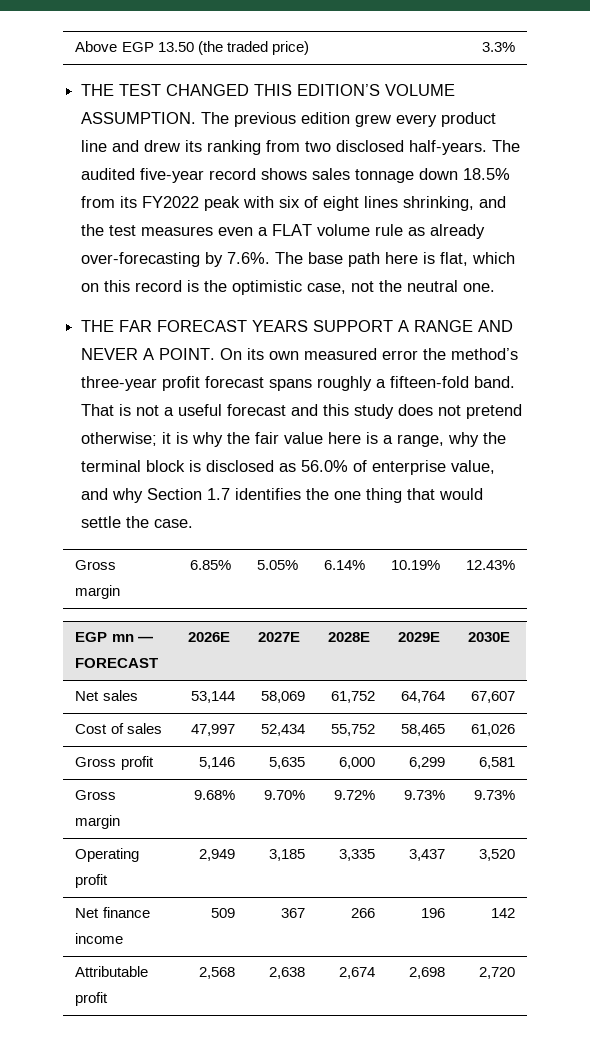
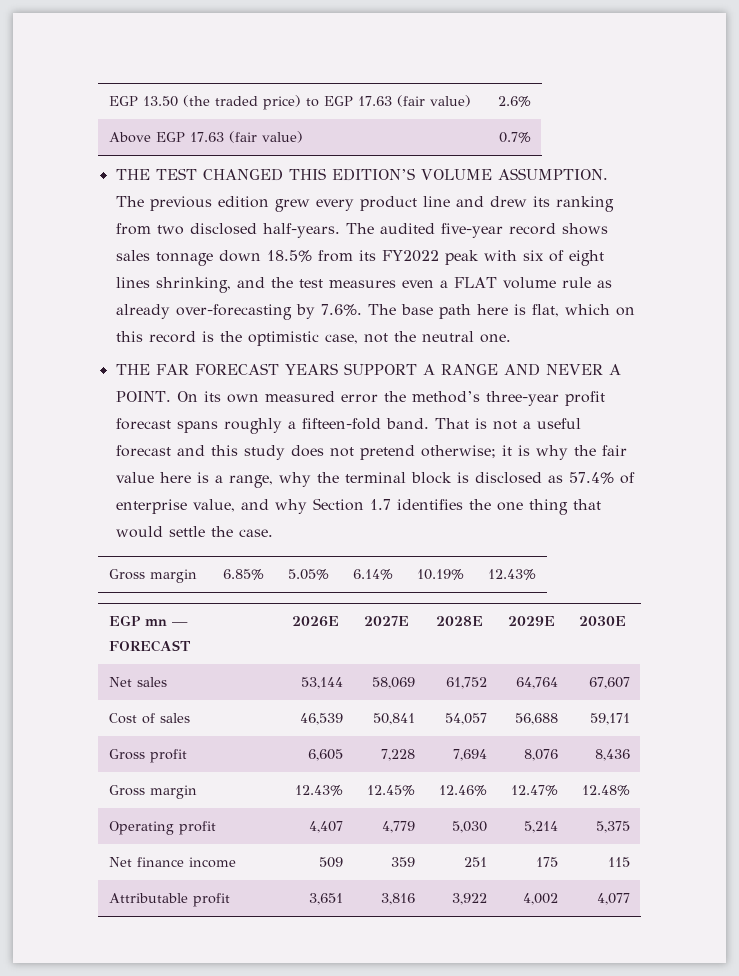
- Above EGP 13.50 (the traded price) | 3.3%
+ EGP 13.50 (the traded price) to EGP 17.63 (fair value) | 2.6%
+ Above EGP 17.63 (fair value) | 0.7%
- That is not a useful forecast and this study does not pretend otherwise; it is why the fair value here is a range, why the terminal block is disclosed as 56.0% of enterprise value, and why Section 1.7 identifies the one thing that would settle the case.
+ That is not a useful forecast and this study does not pretend otherwise; it is why the fair value here is a range, why the terminal block is disclosed as 57.4% of enterprise value, and why Section 1.7 identifies the one thing that would settle the case.
- Cost of sales | 47,997 | 52,434 | 55,752 | 58,465 | 61,026
- Gross profit | 5,146 | 5,635 | 6,000 | 6,299 | 6,581
- Gross margin | 9.68% | 9.70% | 9.72% | 9.73% | 9.73%
- Operating profit | 2,949 | 3,185 | 3,335 | 3,437 | 3,520
- Net finance income | 509 | 367 | 266 | 196 | 142
- Attributable profit | 2,568 | 2,638 | 2,674 | 2,698 | 2,720
+ Cost of sales | 46,539 | 50,841 | 54,057 | 56,688 | 59,171
+ Gross profit | 6,605 | 7,228 | 7,694 | 8,076 | 8,436
+ Gross margin | 12.43% | 12.45% | 12.46% | 12.47% | 12.48%
+ Operating profit | 4,407 | 4,779 | 5,030 | 5,214 | 5,375
+ Net finance income | 509 | 359 | 251 | 175 | 115
+ Attributable profit | 3,651 | 3,816 | 3,922 | 4,002 | 4,077

